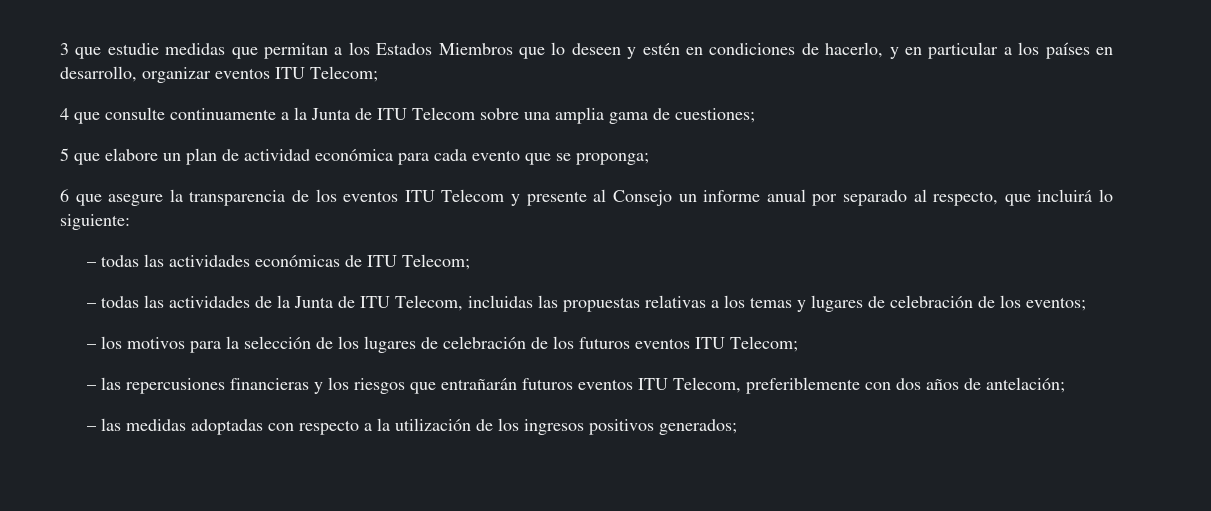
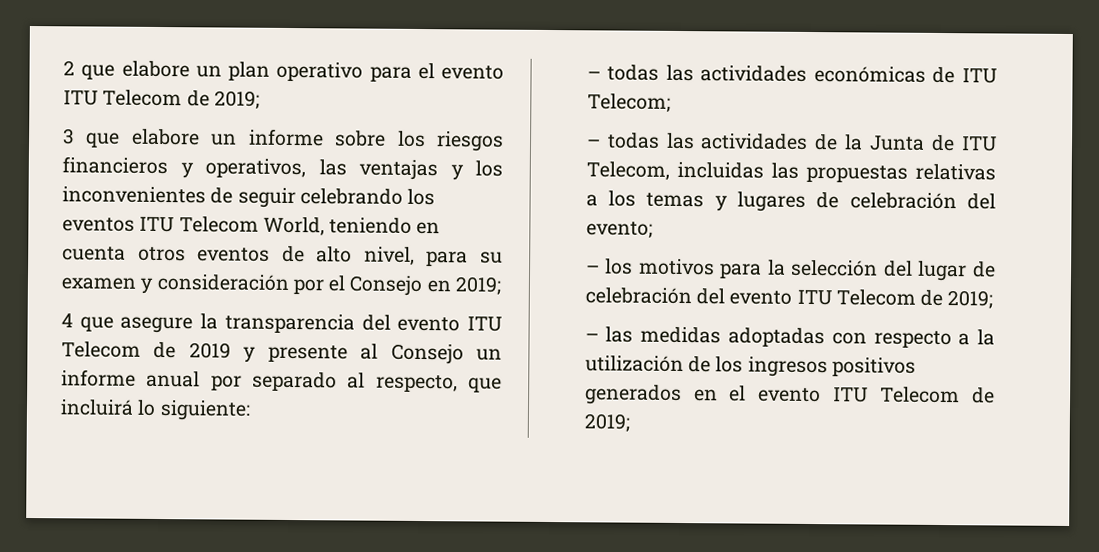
- 3 que estudie medidas que permitan a los Estados Miembros que lo deseen y estén en condiciones de hacerlo, y en particular a los países en desarrollo, organizar eventos ITU Telecom;
- 4 que consulte continuamente a la Junta de ITU Telecom sobre una amplia gama de cuestiones;
- 5 que elabore un plan de actividad económica para cada evento que se proponga;
- 6 que asegure la transparencia de los eventos ITU Telecom y presente al Consejo un informe anual por separado al respecto, que incluirá lo siguiente:
+ 2 que elabore un plan operativo para el evento ITU Telecom de 2019;
+ 3 que elabore un informe sobre los riesgos financieros y operativos, las ventajas y los inconvenientes de seguir celebrando los eventos ITU Telecom World, teniendo en cuenta otros eventos de alto nivel, para su examen y consideración por el Consejo en 2019;
+ 4 que asegure la transparencia del evento ITU Telecom de 2019 y presente al Consejo un informe anual por separado al respecto, que incluirá lo siguiente:
- – todas las actividades de la Junta de ITU Telecom, incluidas las propuestas relativas a los temas y lugares de celebración de los eventos;
+ – todas las actividades de la Junta de ITU Telecom, incluidas las propuestas relativas a los temas y lugares de celebración del evento;
- – los motivos para la selección de los lugares de celebración de los futuros eventos ITU Telecom;
- – las repercusiones financieras y los riesgos que entrañarán futuros eventos ITU Telecom, preferiblemente con dos años de antelación;
+ – los motivos para la selección del lugar de celebración del evento ITU Telecom de 2019;
- – las medidas adoptadas con respecto a la utilización de los ingresos positivos generados;
+ – las medidas adoptadas con respecto a la utilización de los ingresos positivos generados en el evento ITU Telecom de 2019;

